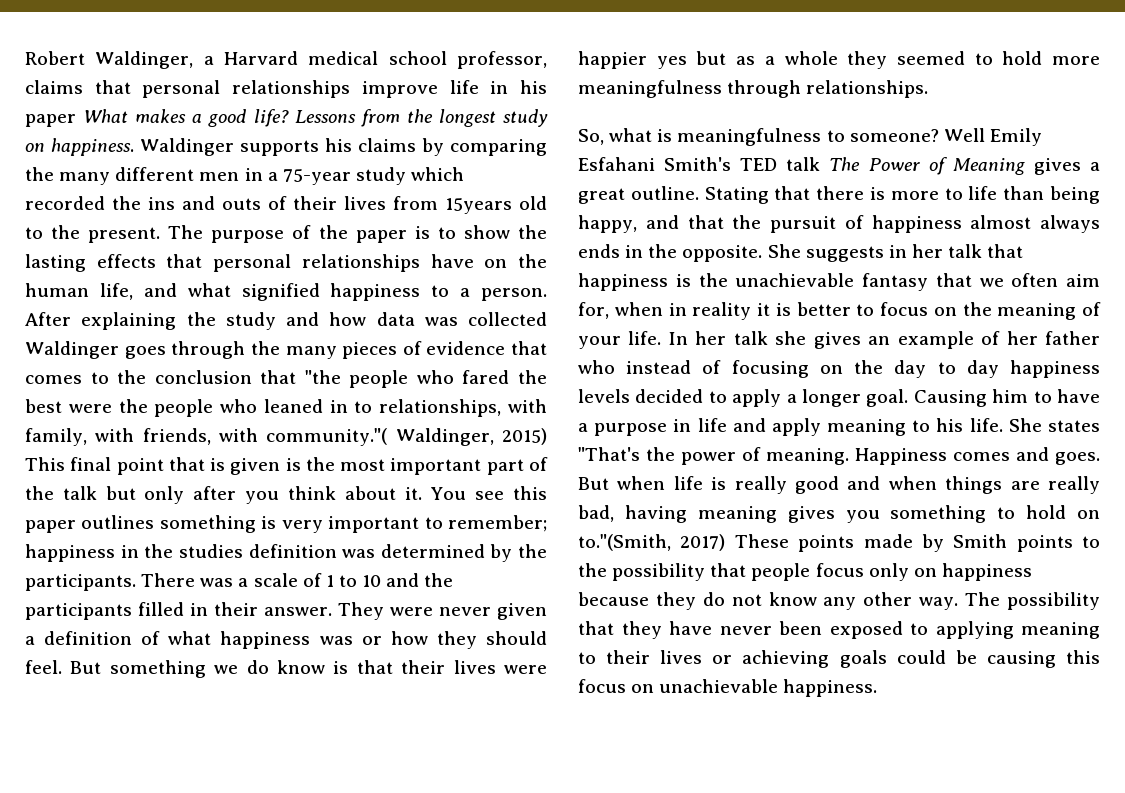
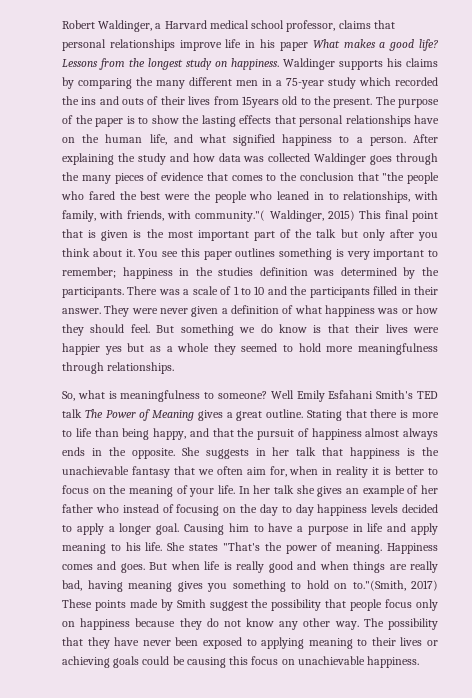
- But when life is really good and when things are really bad, having meaning gives you something to hold on to."(Smith, 2017) These points made by Smith points to the possibility that people focus only on happiness because they do not know any other way.
+ But when life is really good and when things are really bad, having meaning gives you something to hold on to."(Smith, 2017) These points made by Smith suggest the possibility that people focus only on happiness because they do not know any other way.

